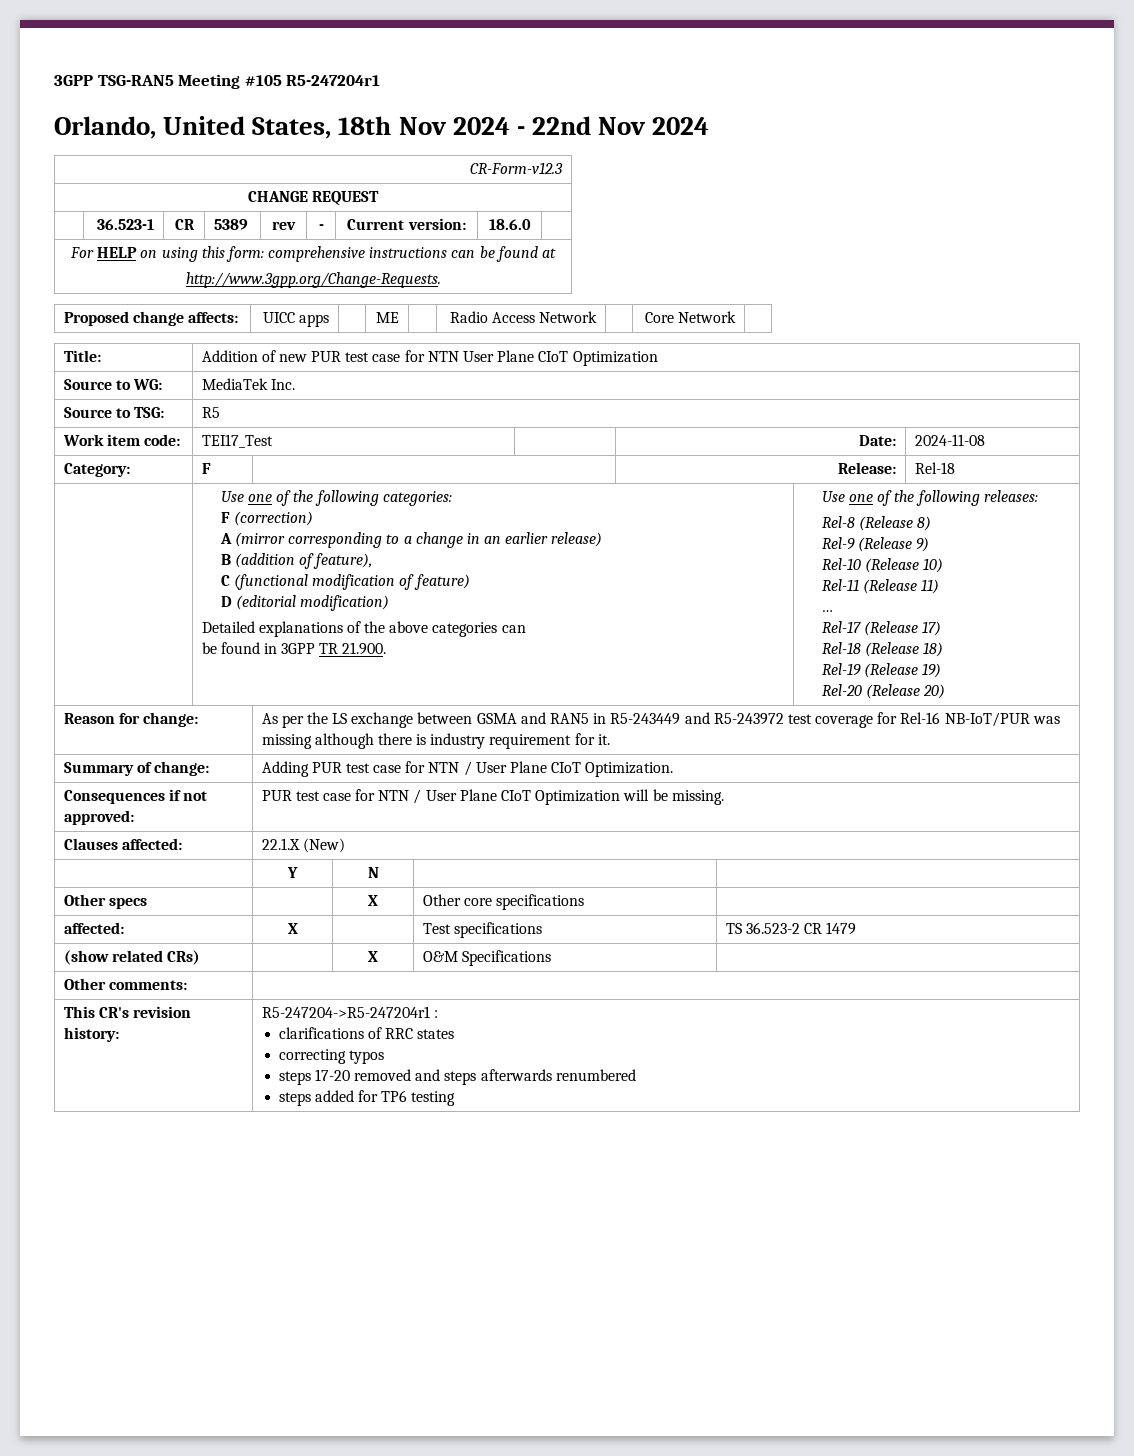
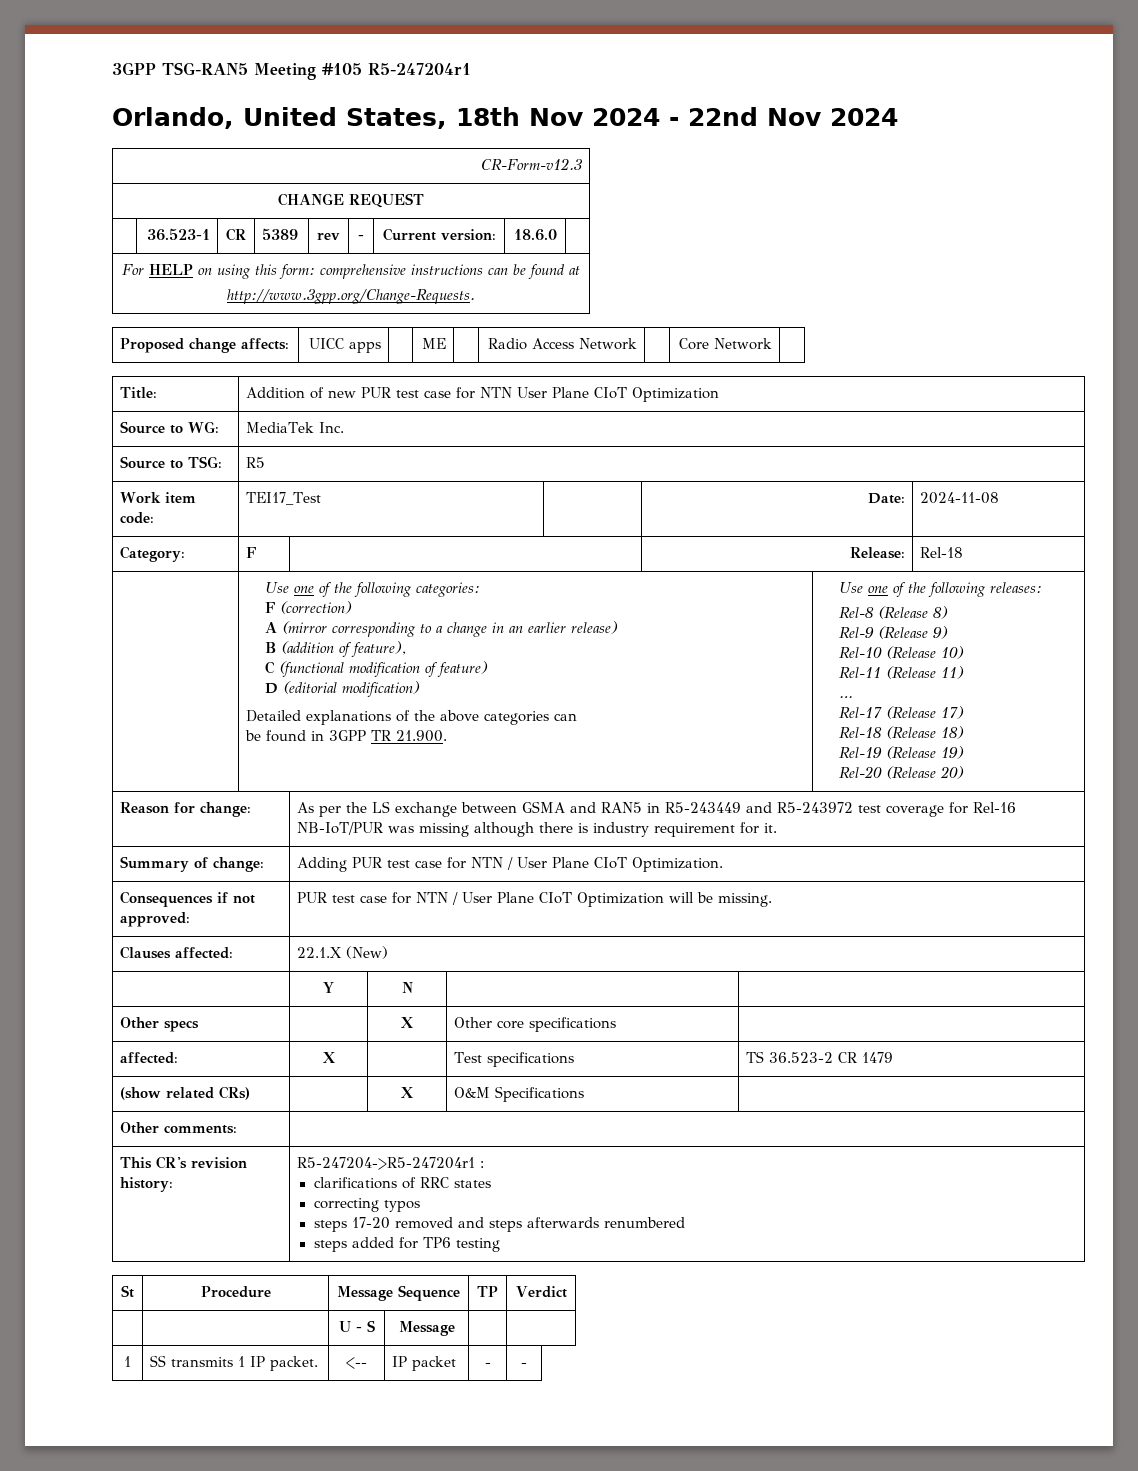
+ St | Procedure | Message Sequence | TP | Verdict
+ | | U - S | Message | |
+ 1 | SS transmits 1 IP packet. | <-- | IP packet | - | -

